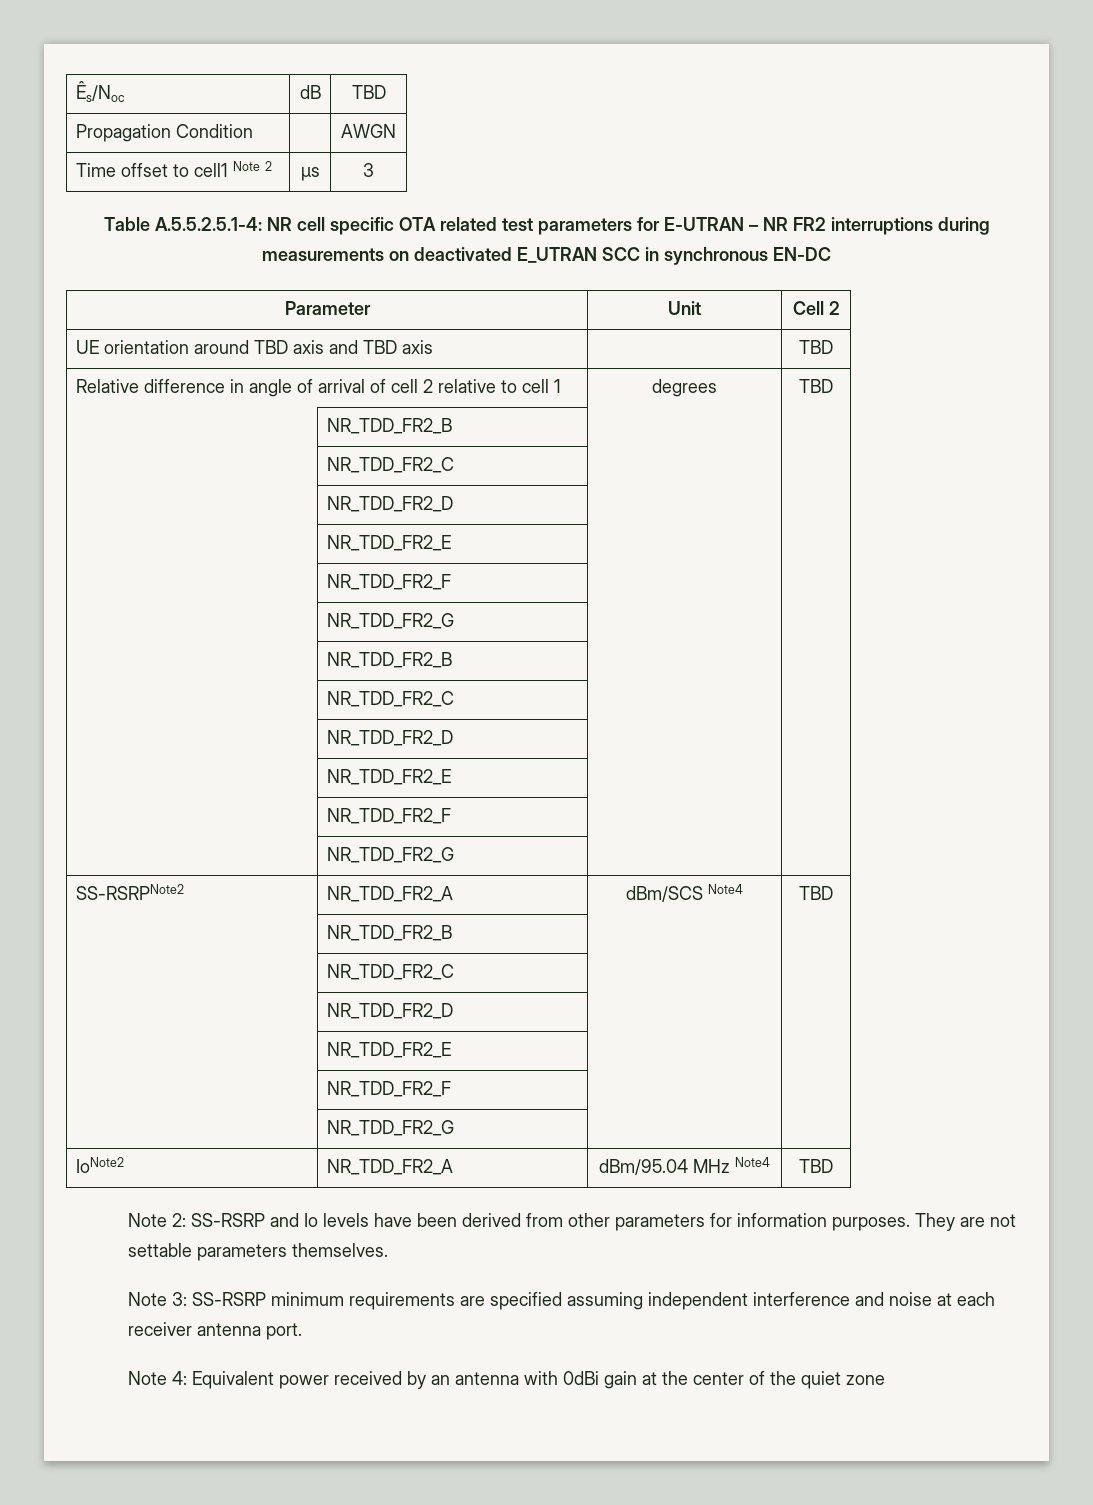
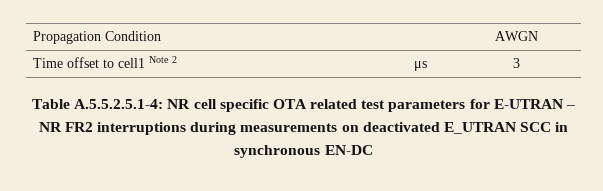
- Ês/Noc | dB | TBD
- Parameter | Unit | Cell 2
- UE orientation around TBD axis and TBD axis | | TBD
- Relative difference in angle of arrival of cell 2 relative to cell 1 | degrees | TBD
- | NR_TDD_FR2_B | |
- | NR_TDD_FR2_C | |
- | NR_TDD_FR2_D | |
- | NR_TDD_FR2_E | |
- | NR_TDD_FR2_F | |
- | NR_TDD_FR2_G | |
- | NR_TDD_FR2_B | |
- | NR_TDD_FR2_C | |
- | NR_TDD_FR2_D | |
- | NR_TDD_FR2_E | |
- | NR_TDD_FR2_F | |
- | NR_TDD_FR2_G | |
- SS-RSRPNote2 | NR_TDD_FR2_A | dBm/SCS Note4 | TBD
- | NR_TDD_FR2_B | |
- | NR_TDD_FR2_C | |
- | NR_TDD_FR2_D | |
- | NR_TDD_FR2_E | |
- | NR_TDD_FR2_F | |
- | NR_TDD_FR2_G | |
- IoNote2 | NR_TDD_FR2_A | dBm/95.04 MHz Note4 | TBD
- Note 2: SS-RSRP and Io levels have been derived from other parameters for information purposes. They are not settable parameters themselves.
- Note 3: SS-RSRP minimum requirements are specified assuming independent interference and noise at each receiver antenna port.
- Note 4: Equivalent power received by an antenna with 0dBi gain at the center of the quiet zone

